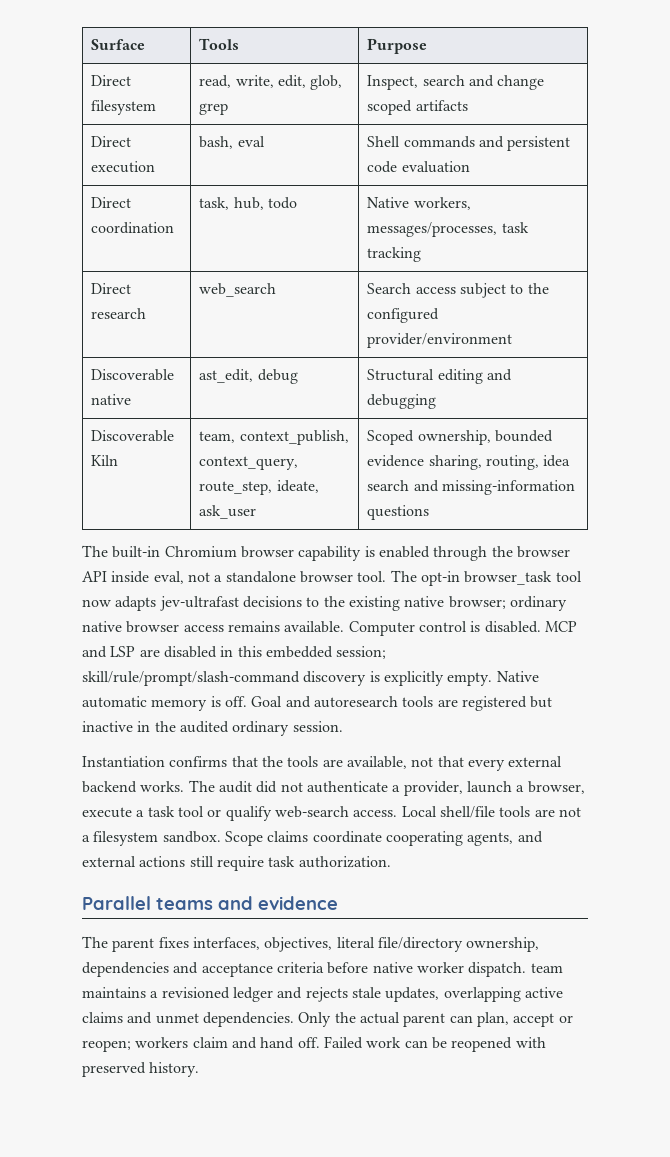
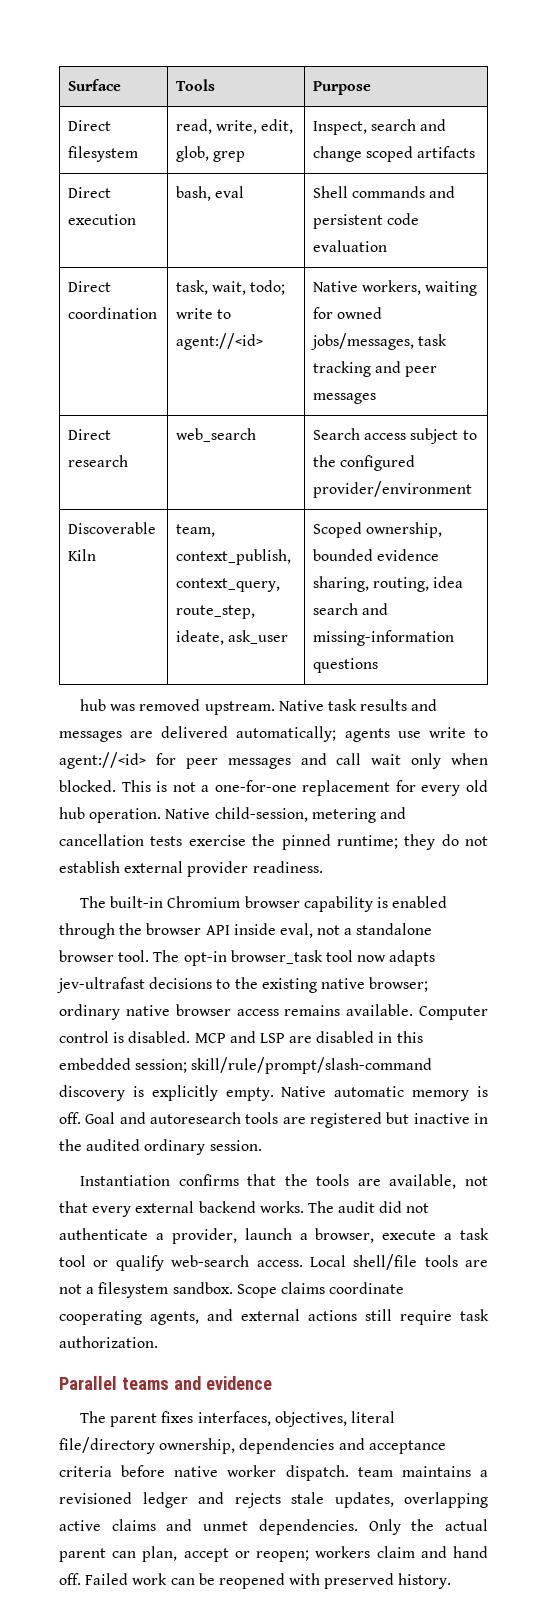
- Direct coordination | task, hub, todo | Native workers, messages/processes, task tracking
+ Direct coordination | task, wait, todo; write to agent://<id> | Native workers, waiting for owned jobs/messages, task tracking and peer messages
- Discoverable native | ast_edit, debug | Structural editing and debugging
+ hub was removed upstream. Native task results and messages are delivered automatically; agents use write to agent://<id> for peer messages and call wait only when blocked. This is not a one-for-one replacement for every old hub operation. Native child-session, metering and cancellation tests exercise the pinned runtime; they do not establish external provider readiness.

